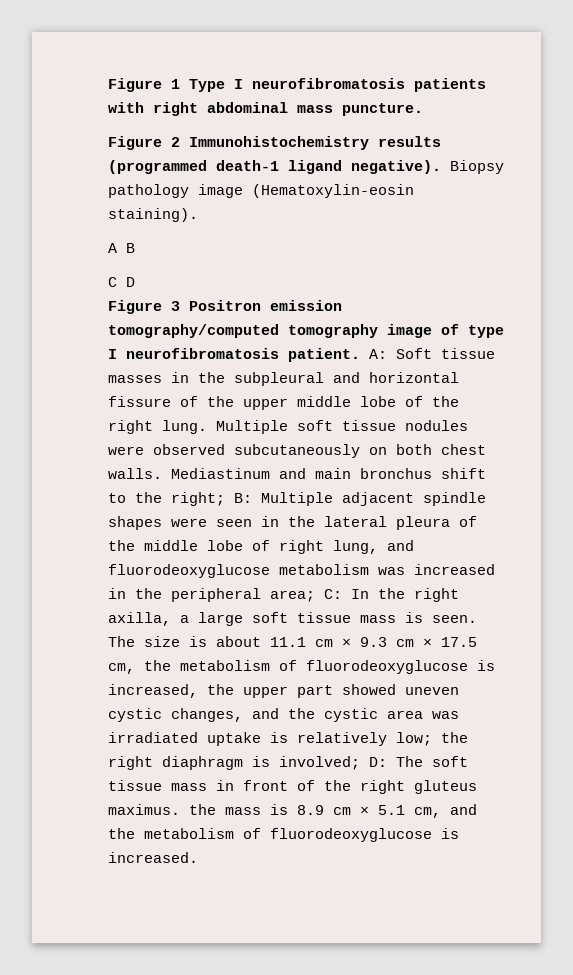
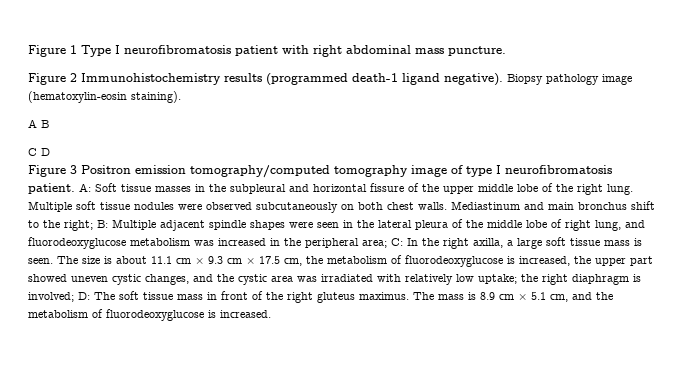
- Figure 1 Type I neurofibromatosis patients with right abdominal mass puncture.
+ Figure 1 Type I neurofibromatosis patient with right abdominal mass puncture.
- Biopsy pathology image (Hematoxylin-eosin staining).
+ Biopsy pathology image (hematoxylin-eosin staining).
- The size is about 11.1 cm × 9.3 cm × 17.5 cm, the metabolism of fluorodeoxyglucose is increased, the upper part showed uneven cystic changes, and the cystic area was irradiated uptake is relatively low;
+ The size is about 11.1 cm × 9.3 cm × 17.5 cm, the metabolism of fluorodeoxyglucose is increased, the upper part showed uneven cystic changes, and the cystic area was irradiated with relatively low uptake;
- The soft tissue mass in front of the right gluteus maximus. the mass is 8.9 cm × 5.1 cm, and the metabolism of fluorodeoxyglucose is increased.
+ The soft tissue mass in front of the right gluteus maximus. The mass is 8.9 cm × 5.1 cm, and the metabolism of fluorodeoxyglucose is increased.

